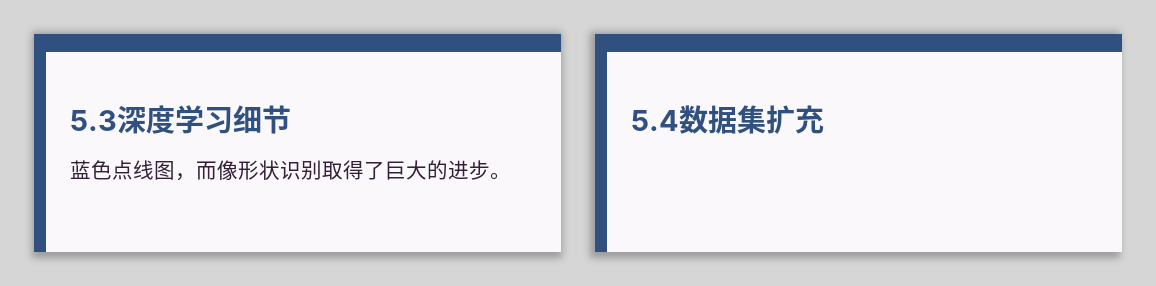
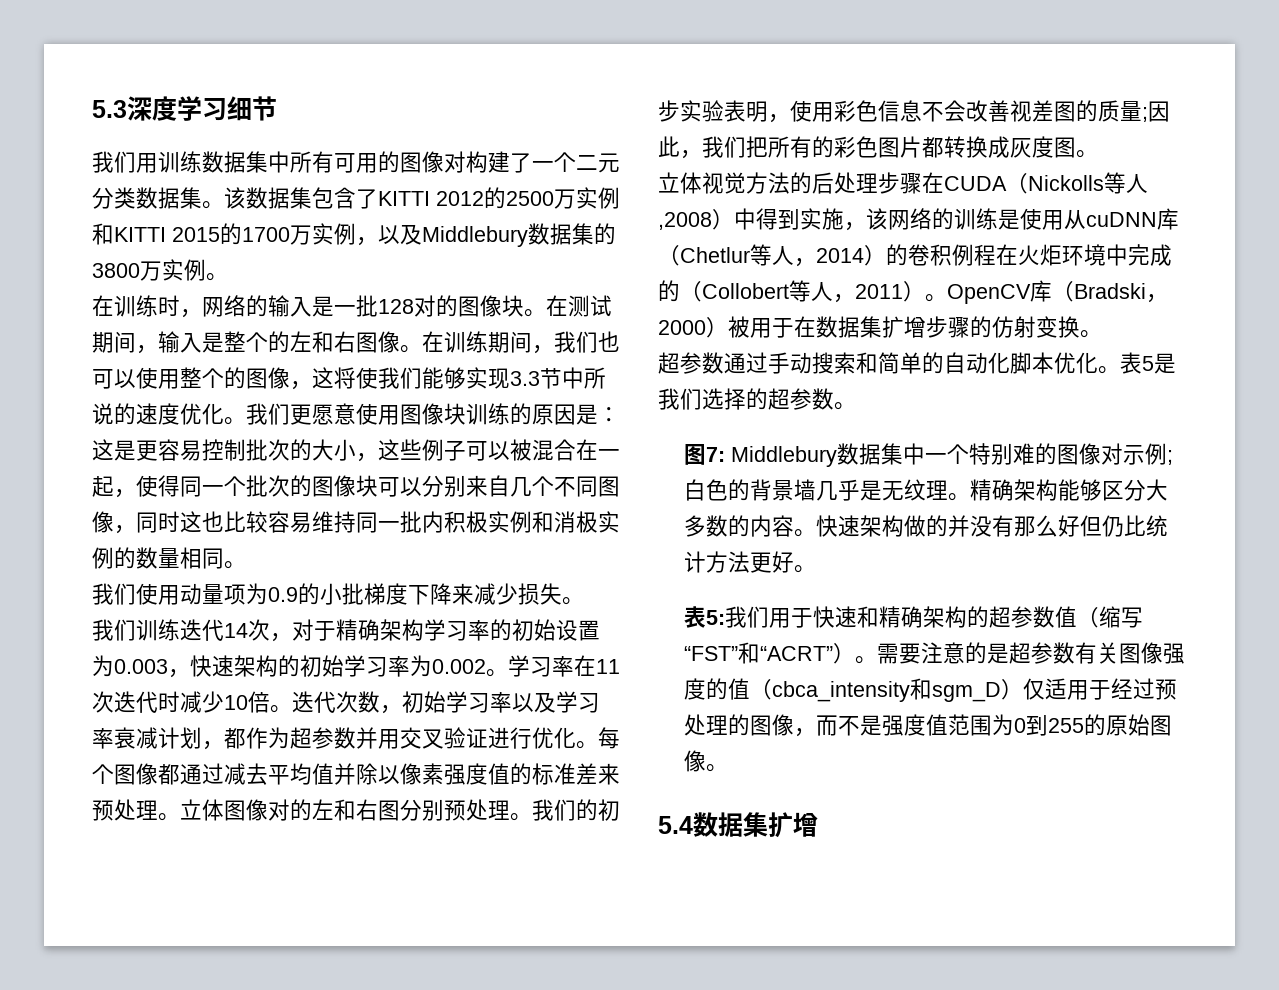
- 蓝色点线图，而像形状识别取得了巨大的进步。
+ 我们用训练数据集中所有可用的图像对构建了一个二元分类数据集。该数据集包含了KITTI 2012的2500万实例和KITTI 2015的1700万实例，以及Middlebury数据集的3800万实例。
+ 在训练时，网络的输入是一批128对的图像块。在测试期间，输入是整个的左和右图像。在训练期间，我们也可以使用整个的图像，这将使我们能够实现3.3节中所说的速度优化。我们更愿意使用图像块训练的原因是：这是更容易控制批次的大小，这些例子可以被混合在一起，使得同一个批次的图像块可以分别来自几个不同图像，同时这也比较容易维持同一批内积极实例和消极实例的数量相同。
+ 我们使用动量项为0.9的小批梯度下降来减少损失。
+ 我们训练迭代14次，对于精确架构学习率的初始设置为0.003，快速架构的初始学习率为0.002。学习率在11次迭代时减少10倍。迭代次数，初始学习率以及学习率衰减计划，都作为超参数并用交叉验证进行优化。每个图像都通过减去平均值并除以像素强度值的标准差来预处理。立体图像对的左和右图分别预处理。我们的初步实验表明，使用彩色信息不会改善视差图的质量;因此，我们把所有的彩色图片都转换成灰度图。
+ 立体视觉方法的后处理步骤在CUDA（Nickolls等人,2008）中得到实施，该网络的训练是使用从cuDNN库（Chetlur等人，2014）的卷积例程在火炬环境中完成的（Collobert等人，2011）。OpenCV库（Bradski，2000）被用于在数据集扩增步骤的仿射变换。
+ 超参数通过手动搜索和简单的自动化脚本优化。表5是我们选择的超参数。
+ 图7: Middlebury数据集中一个特别难的图像对示例;白色的背景墙几乎是无纹理。精确架构能够区分大多数的内容。快速架构做的并没有那么好但仍比统计方法更好。
+ 表5:我们用于快速和精确架构的超参数值（缩写“FST”和“ACRT”）。需要注意的是超参数有关图像强度的值（cbca_intensity和sgm_D）仅适用于经过预处理的图像，而不是强度值范围为0到255的原始图像。
- 5.4数据集扩充
+ 5.4数据集扩增

